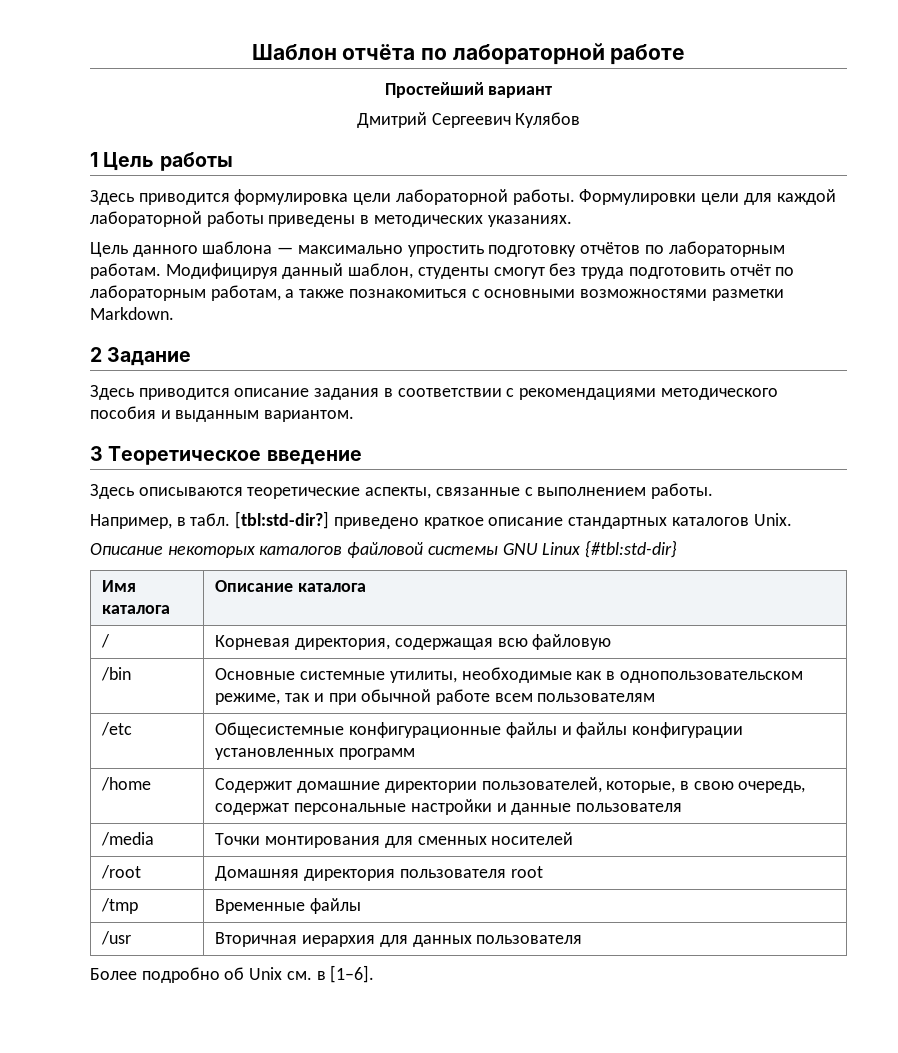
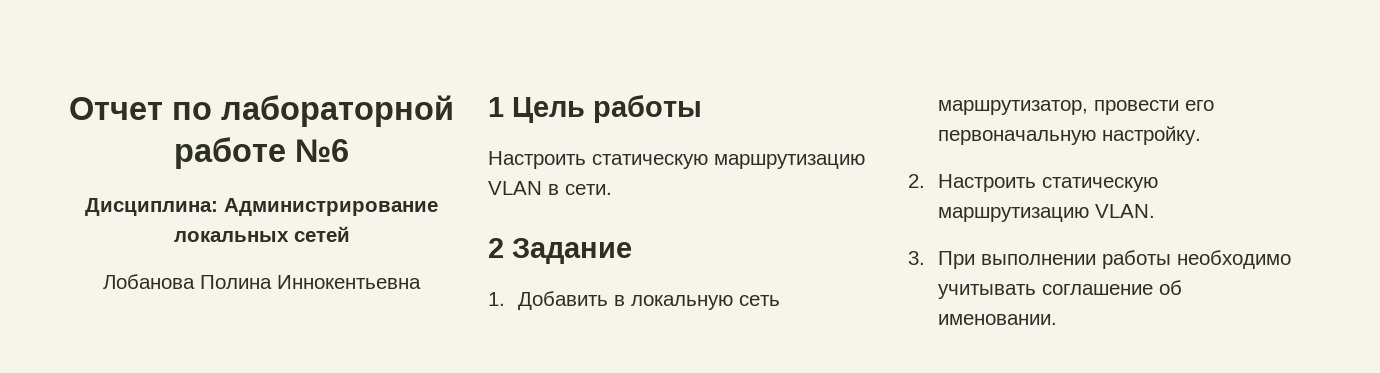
- Шаблон отчёта по лабораторной работе
- Простейший вариант
- Дмитрий Сергеевич Кулябов
+ Отчет по лабораторной работе №6
+ Дисциплина: Администрирование локальных сетей
+ Лобанова Полина Иннокентьевна
  1 Цель работы
- Здесь приводится формулировка цели лабораторной работы. Формулировки цели для каждой лабораторной работы приведены в методических указаниях.
- Цель данного шаблона — максимально упростить подготовку отчётов по лабораторным работам. Модифицируя данный шаблон, студенты смогут без труда подготовить отчёт по лабораторным работам, а также познакомиться с основными возможностями разметки Markdown.
+ Настроить статическую маршрутизацию VLAN в сети.
  2 Задание
- Здесь приводится описание задания в соответствии с рекомендациями методического пособия и выданным вариантом.
- 3 Теоретическое введение
- Здесь описываются теоретические аспекты, связанные с выполнением работы.
- Например, в табл. [tbl:std-dir?] приведено краткое описание стандартных каталогов Unix.
- Описание некоторых каталогов файловой системы GNU Linux {#tbl:std-dir}
- Имя каталога | Описание каталога
- / | Корневая директория, содержащая всю файловую
- /bin | Основные системные утилиты, необходимые как в однопользовательском режиме, так и при обычной работе всем пользователям
- /etc | Общесистемные конфигурационные файлы и файлы конфигурации установленных программ
- /home | Содержит домашние директории пользователей, которые, в свою очередь, содержат персональные настройки и данные пользователя
- /media | Точки монтирования для сменных носителей
- /root | Домашняя директория пользователя root
- /tmp | Временные файлы
- /usr | Вторичная иерархия для данных пользователя
- Более подробно об Unix см. в [1–6].
+ 1. Добавить в локальную сеть маршрутизатор, провести его первоначальную настройку.
+ 2. Настроить статическую маршрутизацию VLAN.
+ 3. При выполнении работы необходимо учитывать соглашение об именовании.

